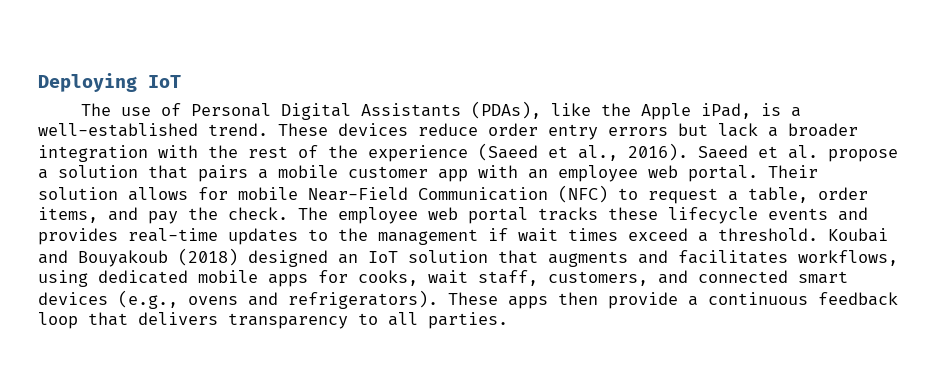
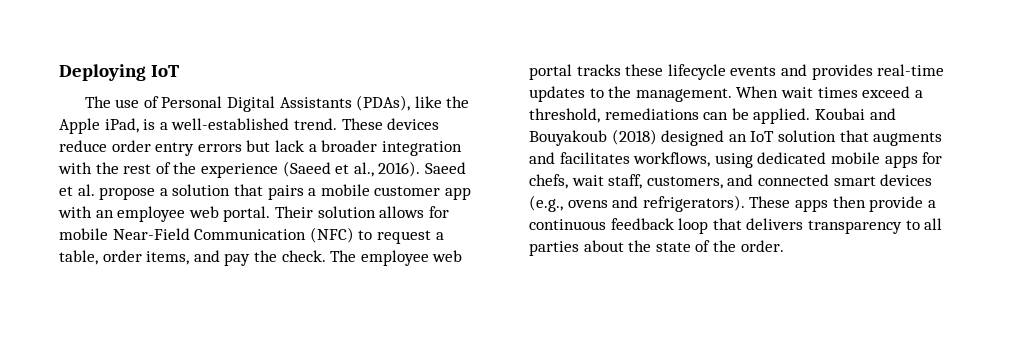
- The employee web portal tracks these lifecycle events and provides real-time updates to the management if wait times exceed a threshold.
+ The employee web portal tracks these lifecycle events and provides real-time updates to the management. When wait times exceed a threshold, remediations can be applied.
- Koubai and Bouyakoub (2018) designed an IoT solution that augments and facilitates workflows, using dedicated mobile apps for cooks, wait staff, customers, and connected smart devices (e.g., ovens and refrigerators).
+ Koubai and Bouyakoub (2018) designed an IoT solution that augments and facilitates workflows, using dedicated mobile apps for chefs, wait staff, customers, and connected smart devices (e.g., ovens and refrigerators).
- These apps then provide a continuous feedback loop that delivers transparency to all parties.
+ These apps then provide a continuous feedback loop that delivers transparency to all parties about the state of the order.

